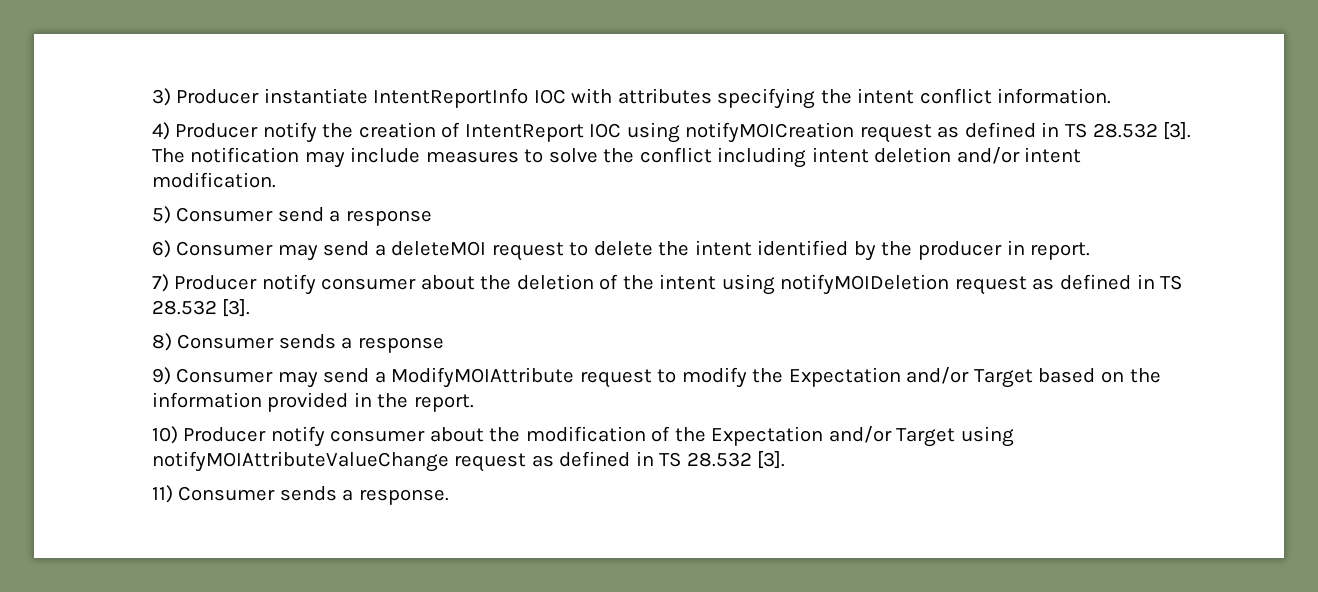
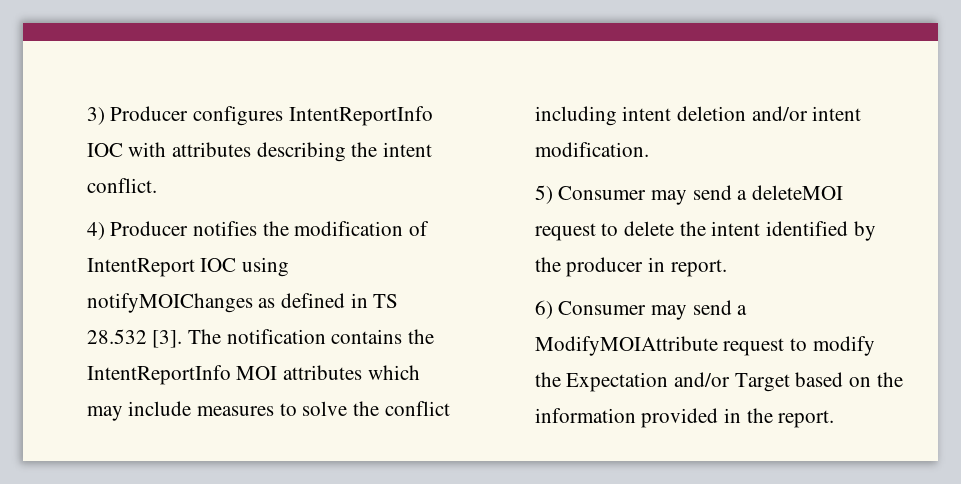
- 3) Producer instantiate IntentReportInfo IOC with attributes specifying the intent conflict information.
+ 3) Producer configures IntentReportInfo IOC with attributes describing the intent conflict.
- 4) Producer notify the creation of IntentReport IOC using notifyMOICreation request as defined in TS 28.532 [3].
+ 4) Producer notifies the modification of IntentReport IOC using notifyMOIChanges as defined in TS 28.532 [3].
- The notification may include measures to solve the conflict including intent deletion and/or intent modification.
+ The notification contains the IntentReportInfo MOI attributes which may include measures to solve the conflict including intent deletion and/or intent modification.
- 5) Consumer send a response
- 6) Consumer may send a deleteMOI request to delete the intent identified by the producer in report.
+ 5) Consumer may send a deleteMOI request to delete the intent identified by the producer in report.
- 7) Producer notify consumer about the deletion of the intent using notifyMOIDeletion request as defined in TS 28.532 [3].
- 8) Consumer sends a response
- 9) Consumer may send a ModifyMOIAttribute request to modify the Expectation and/or Target based on the information provided in the report.
+ 6) Consumer may send a ModifyMOIAttribute request to modify the Expectation and/or Target based on the information provided in the report.
- 10) Producer notify consumer about the modification of the Expectation and/or Target using notifyMOIAttributeValueChange request as defined in TS 28.532 [3].
- 11) Consumer sends a response.

